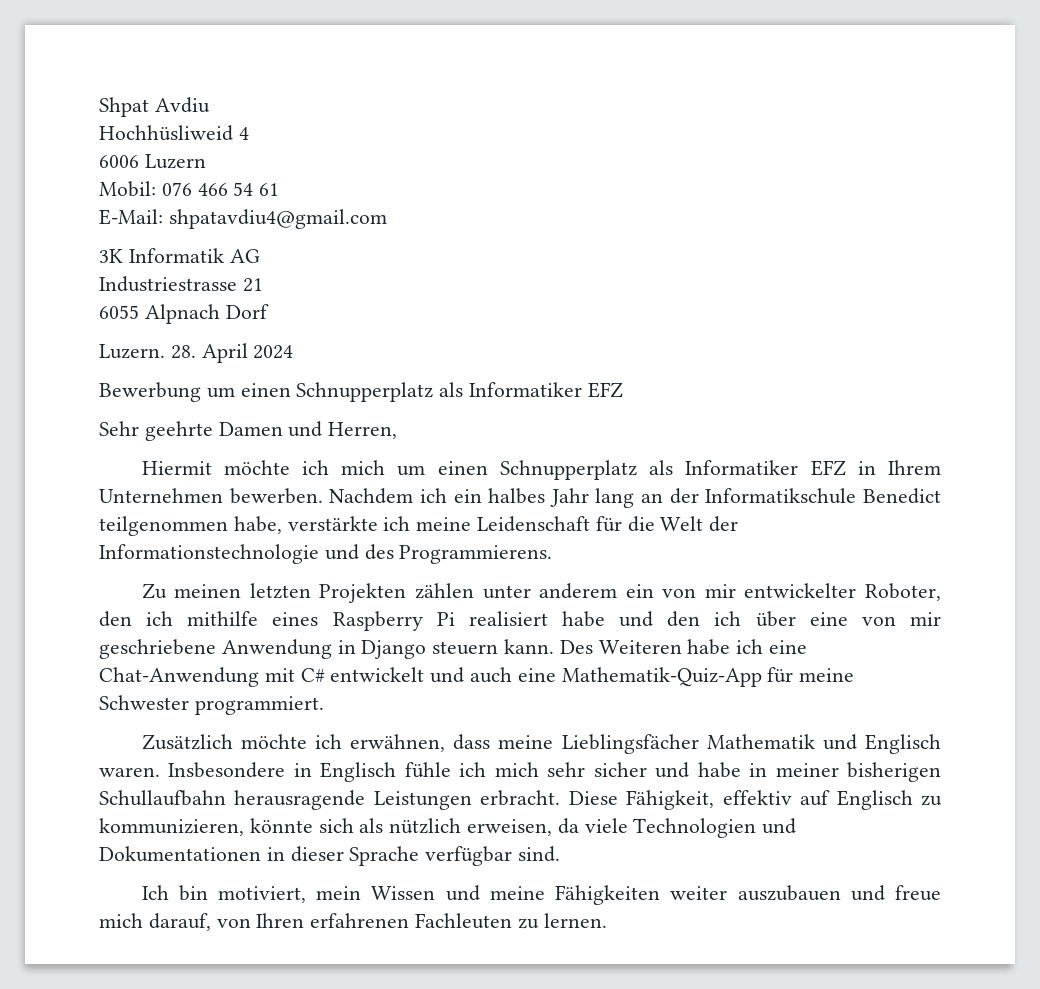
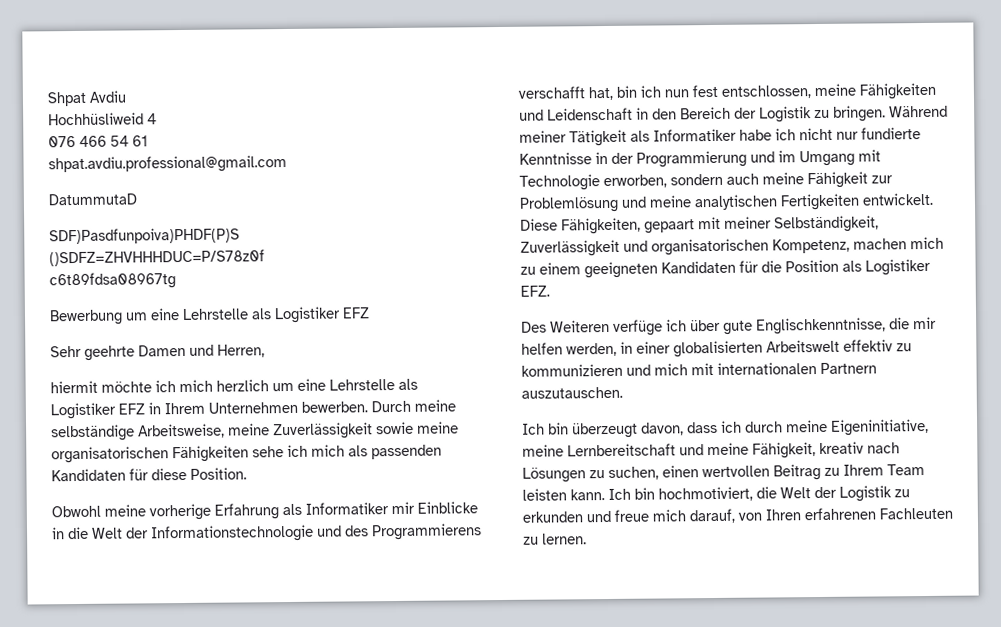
- 6006 Luzern
- Mobil: 076 466 54 61
+ 076 466 54 61
- E-Mail: shpatavdiu4@gmail.com
- 3K Informatik AG
- Industriestrasse 21
- 6055 Alpnach Dorf
- Luzern. 28. April 2024
- Bewerbung um einen Schnupperplatz als Informatiker EFZ
+ shpat.avdiu.professional@gmail.com
+ DatummutaD
+ SDF)Pasdfunpoiva)PHDF(P)S
+ ()SDFZ=ZHVHHHDUC=P/S78z0f
+ c6t89fdsa08967tg
+ Bewerbung um eine Lehrstelle als Logistiker EFZ
- Hiermit möchte ich mich um einen Schnupperplatz als Informatiker EFZ in Ihrem Unternehmen bewerben.
+ hiermit möchte ich mich herzlich um eine Lehrstelle als Logistiker EFZ in Ihrem Unternehmen bewerben.
- Nachdem ich ein halbes Jahr lang an der Informatikschule Benedict teilgenommen habe, verstärkte ich meine Leidenschaft für die Welt der Informationstechnologie und des Programmierens.
- Zu meinen letzten Projekten zählen unter anderem ein von mir entwickelter Roboter, den ich mithilfe eines Raspberry Pi realisiert habe und den ich über eine von mir geschriebene Anwendung in Django steuern kann. Des Weiteren habe ich eine Chat-Anwendung mit C# entwickelt und auch eine Mathematik-Quiz-App für meine Schwester programmiert.
- Zusätzlich möchte ich erwähnen, dass meine Lieblingsfächer Mathematik und Englisch waren. Insbesondere in Englisch fühle ich mich sehr sicher und habe in meiner bisherigen Schullaufbahn herausragende Leistungen erbracht. Diese Fähigkeit, effektiv auf Englisch zu kommunizieren, könnte sich als nützlich erweisen, da viele Technologien und Dokumentationen in dieser Sprache verfügbar sind.
- Ich bin motiviert, mein Wissen und meine Fähigkeiten weiter auszubauen und freue mich darauf, von Ihren erfahrenen Fachleuten zu lernen.
+ Durch meine selbständige Arbeitsweise, meine Zuverlässigkeit sowie meine organisatorischen Fähigkeiten sehe ich mich als passenden Kandidaten für diese Position.
+ Obwohl meine vorherige Erfahrung als Informatiker mir Einblicke in die Welt der Informationstechnologie und des Programmierens verschafft hat, bin ich nun fest entschlossen, meine Fähigkeiten und Leidenschaft in den Bereich der Logistik zu bringen. Während meiner Tätigkeit als Informatiker habe ich nicht nur fundierte Kenntnisse in der Programmierung und im Umgang mit Technologie erworben, sondern auch meine Fähigkeit zur Problemlösung und meine analytischen Fertigkeiten entwickelt. Diese Fähigkeiten, gepaart mit meiner Selbständigkeit, Zuverlässigkeit und organisatorischen Kompetenz, machen mich zu einem geeigneten Kandidaten für die Position als Logistiker EFZ.
+ Des Weiteren verfüge ich über gute Englischkenntnisse, die mir helfen werden, in einer globalisierten Arbeitswelt effektiv zu kommunizieren und mich mit internationalen Partnern auszutauschen.
+ Ich bin überzeugt davon, dass ich durch meine Eigeninitiative, meine Lernbereitschaft und meine Fähigkeit, kreativ nach Lösungen zu suchen, einen wertvollen Beitrag zu Ihrem Team leisten kann. Ich bin hochmotiviert, die Welt der Logistik zu erkunden und freue mich darauf, von Ihren erfahrenen Fachleuten zu lernen.

